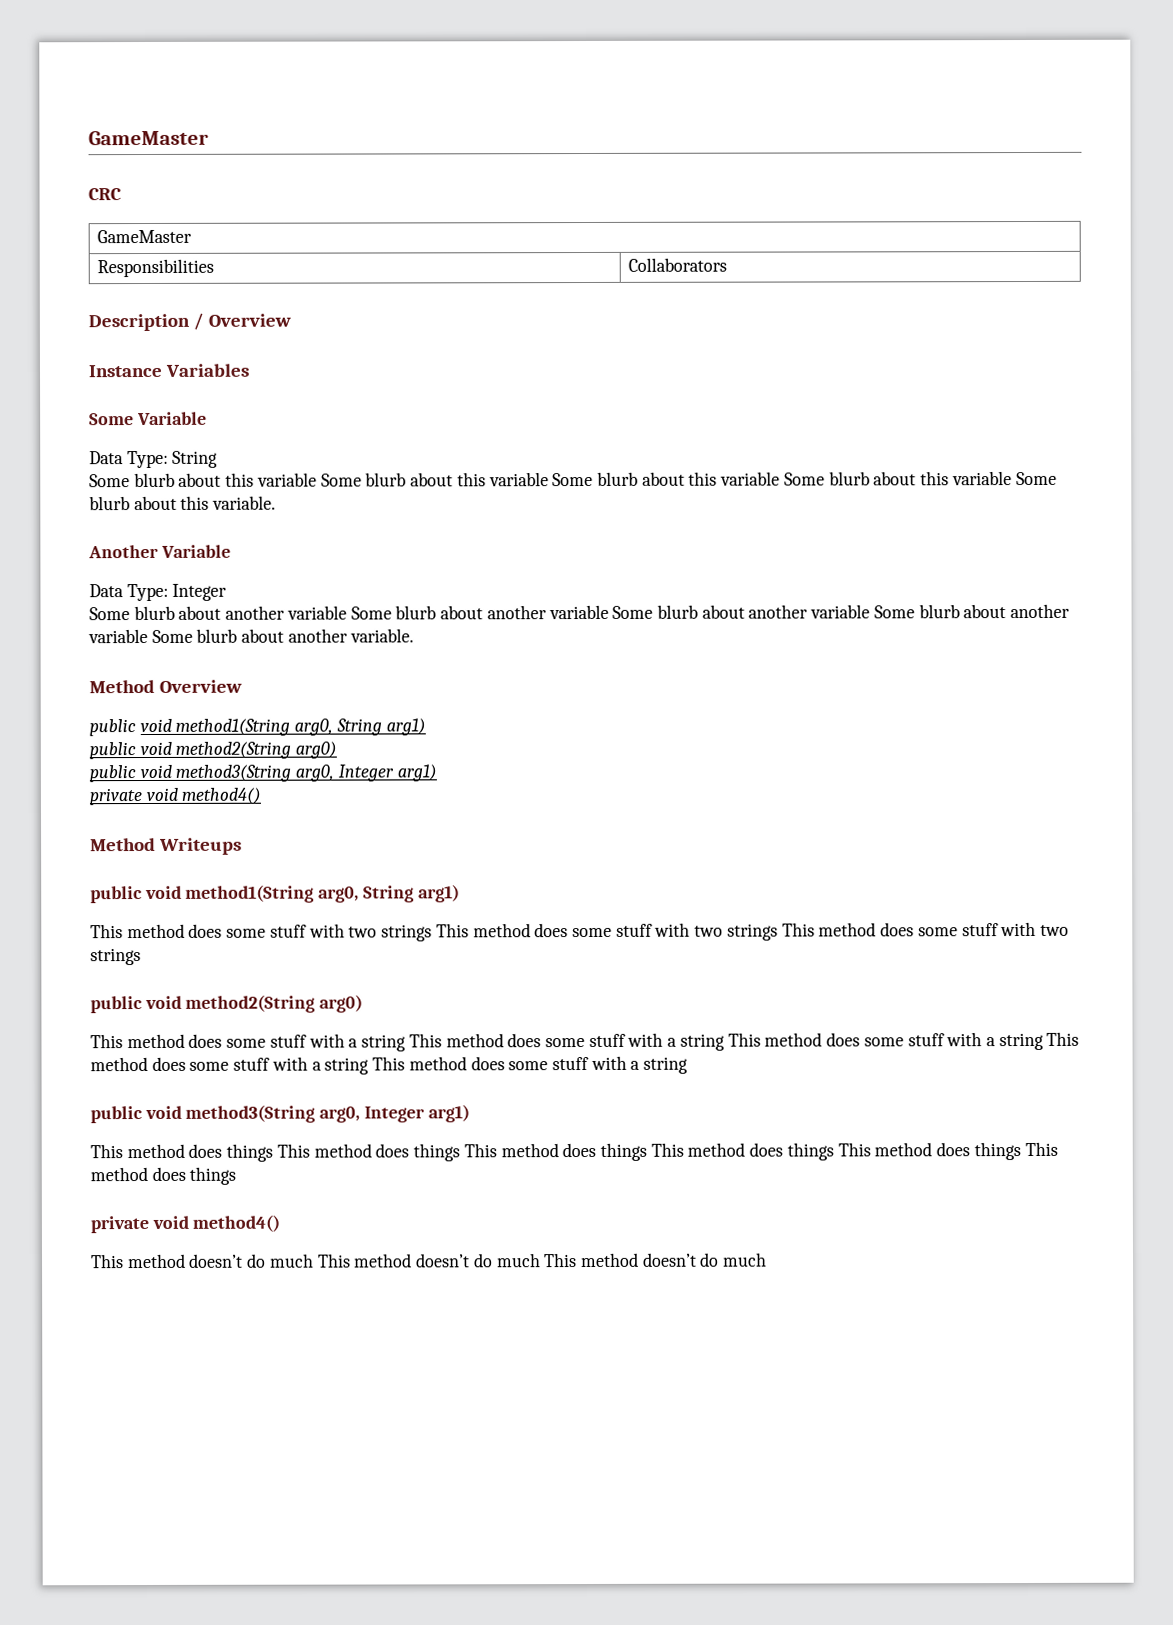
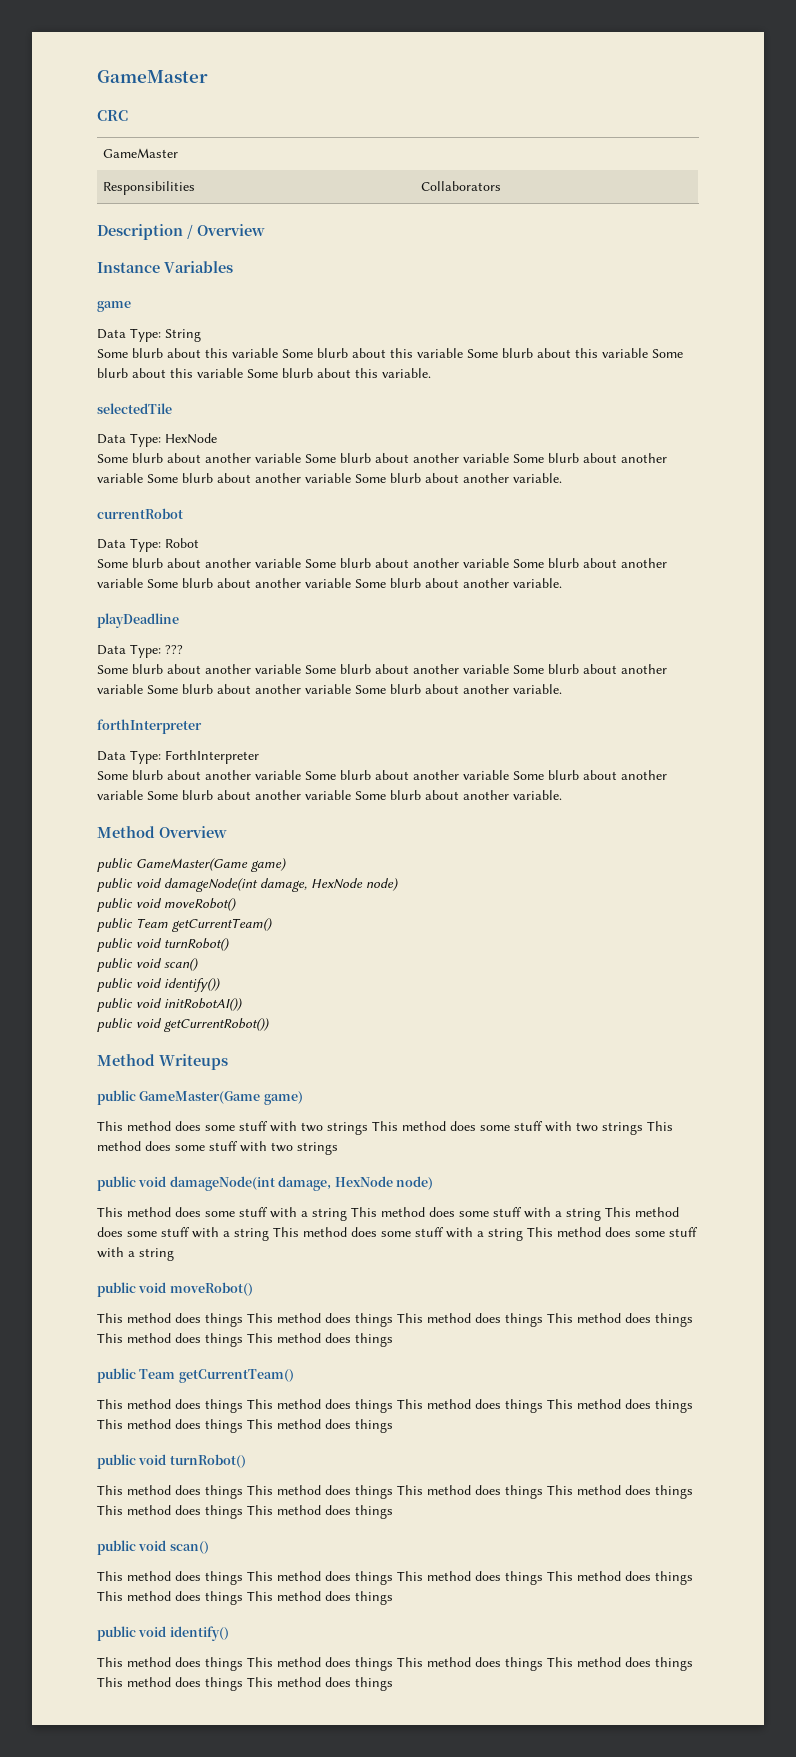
- Some Variable
+ game
- Another Variable
- Data Type: Integer
+ selectedTile
+ Data Type: HexNode
+ Some blurb about another variable Some blurb about another variable Some blurb about another variable Some blurb about another variable Some blurb about another variable.
+ currentRobot
+ Data Type: Robot
+ Some blurb about another variable Some blurb about another variable Some blurb about another variable Some blurb about another variable Some blurb about another variable.
+ playDeadline
+ Data Type: ???
+ Some blurb about another variable Some blurb about another variable Some blurb about another variable Some blurb about another variable Some blurb about another variable.
+ forthInterpreter
+ Data Type: ForthInterpreter
  Method Overview
- public void method1(String arg0, String arg1)
- public void method2(String arg0)
- public void method3(String arg0, Integer arg1)
- private void method4()
+ public GameMaster(Game game)
+ public void damageNode(int damage, HexNode node)
+ public void moveRobot()
+ public Team getCurrentTeam()
+ public void turnRobot()
+ public void scan()
+ public void identify())
+ public void initRobotAI())
+ public void getCurrentRobot())
  Method Writeups
- public void method1(String arg0, String arg1)
+ public GameMaster(Game game)
  This method does some stuff with two strings This method does some stuff with two strings This method does some stuff with two strings
- public void method2(String arg0)
+ public void damageNode(int damage, HexNode node)
  This method does some stuff with a string This method does some stuff with a string This method does some stuff with a string This method does some stuff with a string This method does some stuff with a string
- public void method3(String arg0, Integer arg1)
+ public void moveRobot()
  This method does things This method does things This method does things This method does things This method does things This method does things
- private void method4()
- This method doesn’t do much This method doesn’t do much This method doesn’t do much
+ public Team getCurrentTeam()
+ This method does things This method does things This method does things This method does things This method does things This method does things
+ public void turnRobot()
+ This method does things This method does things This method does things This method does things This method does things This method does things
+ public void scan()
+ This method does things This method does things This method does things This method does things This method does things This method does things
+ public void identify()
+ This method does things This method does things This method does things This method does things This method does things This method does things

